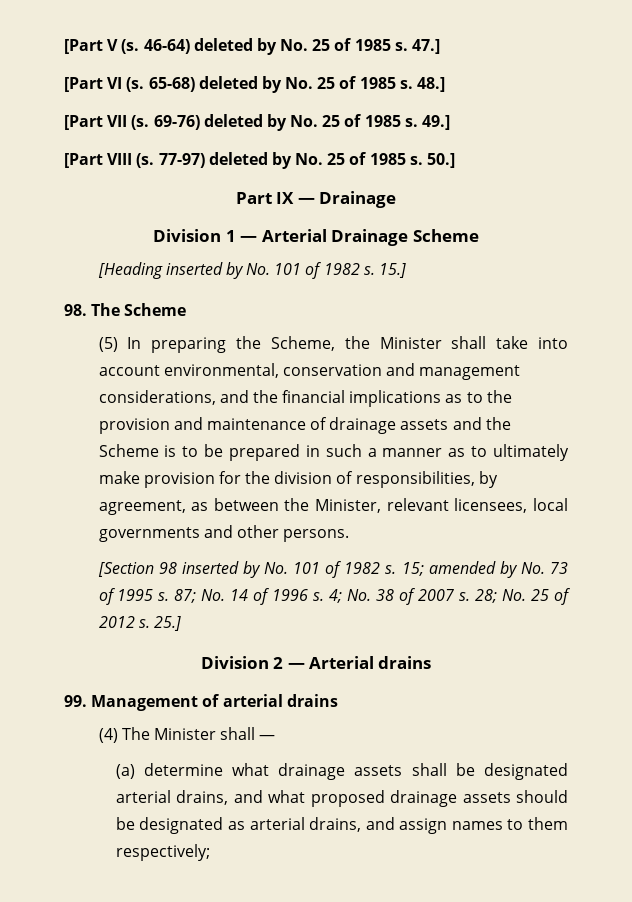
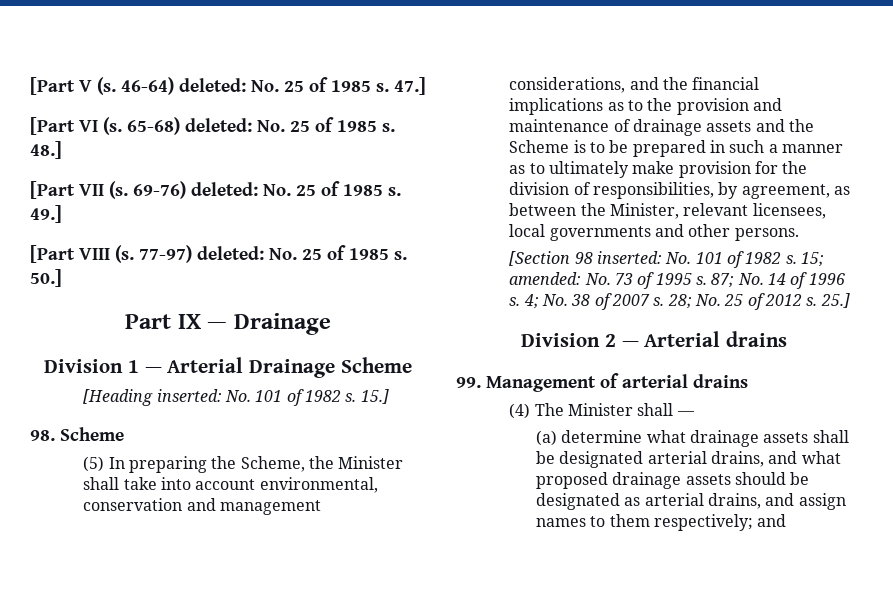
- 46-64) deleted by No. 25 of 1985 s.
+ 46-64) deleted: No. 25 of 1985 s.
- 65-68) deleted by No. 25 of 1985 s.
+ 65-68) deleted: No. 25 of 1985 s.
- 69-76) deleted by No. 25 of 1985 s.
+ 69-76) deleted: No. 25 of 1985 s.
- 77-97) deleted by No. 25 of 1985 s.
+ 77-97) deleted: No. 25 of 1985 s.
- [Heading inserted by No. 101 of 1982 s.
+ [Heading inserted: No. 101 of 1982 s.
- 98. The Scheme
+ 98. Scheme
- [Section 98 inserted by No. 101 of 1982 s.
+ [Section 98 inserted: No. 101 of 1982 s.
- 15; amended by No. 73 of 1995 s.
+ 15; amended: No. 73 of 1995 s.
- (a) determine what drainage assets shall be designated arterial drains, and what proposed drainage assets should be designated as arterial drains, and assign names to them respectively;
+ (a) determine what drainage assets shall be designated arterial drains, and what proposed drainage assets should be designated as arterial drains, and assign names to them respectively; and

